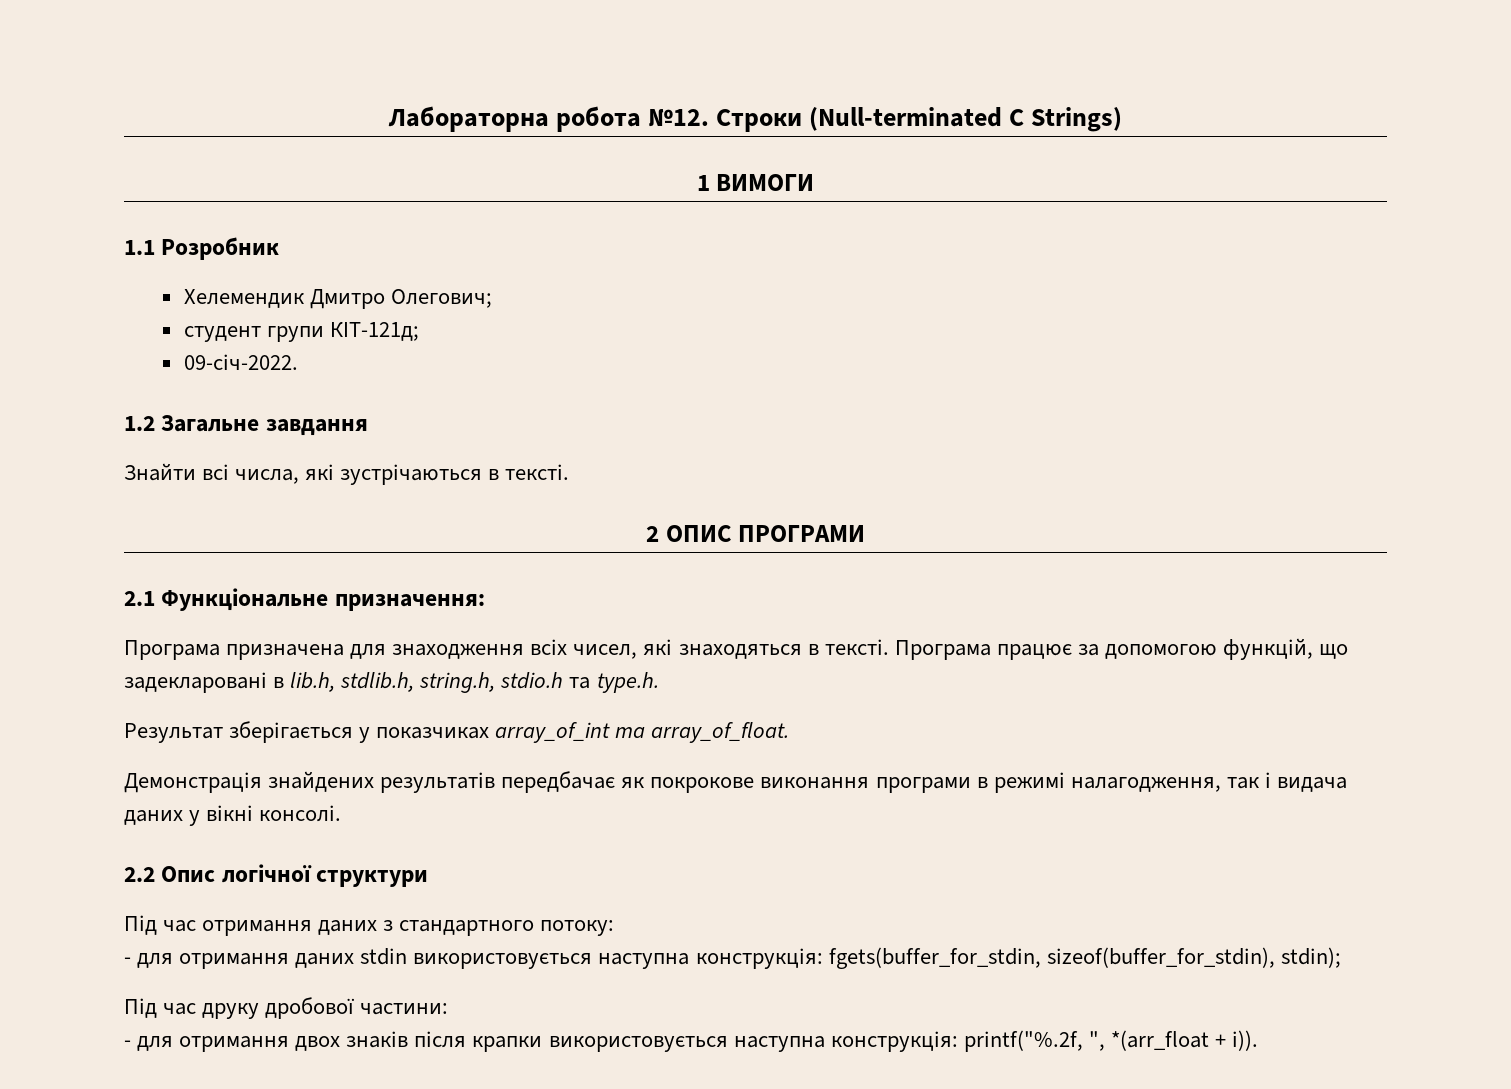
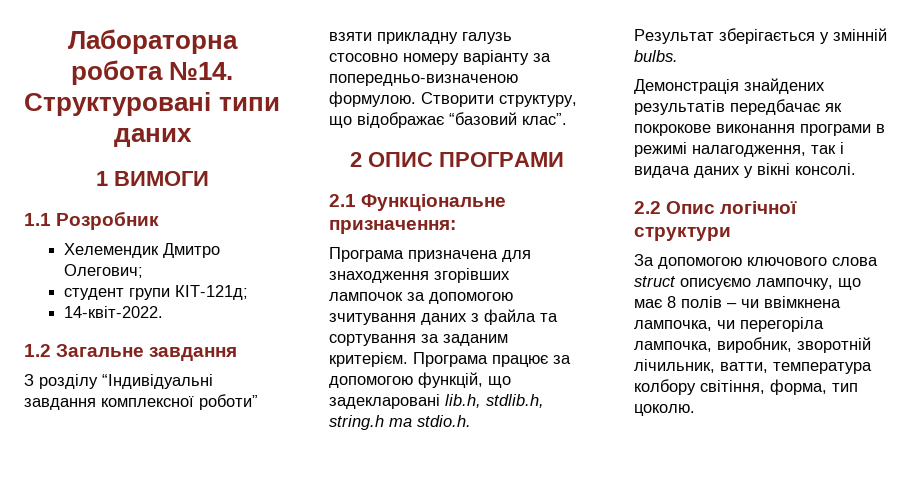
- Лабораторна робота №12. Строки (Null-terminated C Strings)
+ Лабораторна робота №14. Структуровані типи даних
- 09-січ-2022.
+ 14-квіт-2022.
- Знайти всі числа, які зустрічаються в тексті.
+ З розділу “Індивідуальні завдання комплексної роботи” взяти прикладну галузь стосовно номеру варіанту за попередньо-визначеною формулою. Створити структуру, що відображає “базовий клас”.
- Програма призначена для знаходження всіх чисел, які знаходяться в тексті.
+ Програма призначена для знаходження згорівших лампочок за допомогою зчитування даних з файла та сортування за заданим критерієм.
- Програма працює за допомогою функцій, що задекларовані в lib.h, stdlib.h, string.h, stdio.h та type.h.
+ Програма працює за допомогою функцій, що задекларовані lib.h, stdlib.h, string.h та stdio.h.
- Результат зберігається у показчиках array_of_int та array_of_float.
+ Результат зберігається у змінній bulbs.
- Під час отримання даних з стандартного потоку:
- - для отримання даних stdin використовується наступна конструкція: fgets(buffer_for_stdin, sizeof(buffer_for_stdin), stdin);
- Під час друку дробової частини:
- - для отримання двох знаків після крапки використовується наступна конструкція: printf("%.2f, ", *(arr_float + i)).
+ За допомогою ключового слова struct описуємо лампочку, що має 8 полів – чи ввімкнена лампочка, чи перегоріла лампочка, виробник, зворотній лічильник, ватти, температура колбору світіння, форма, тип цоколю.

